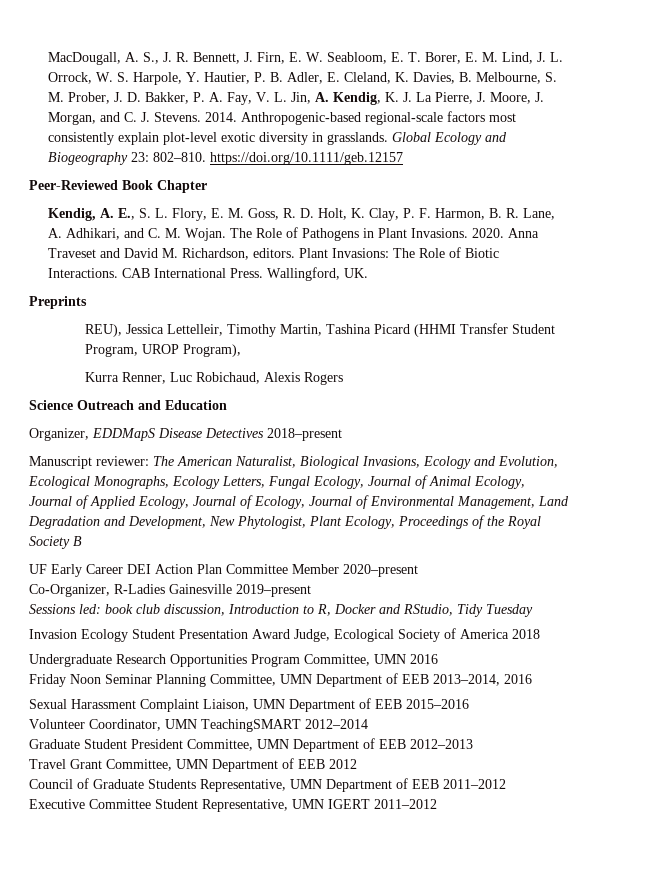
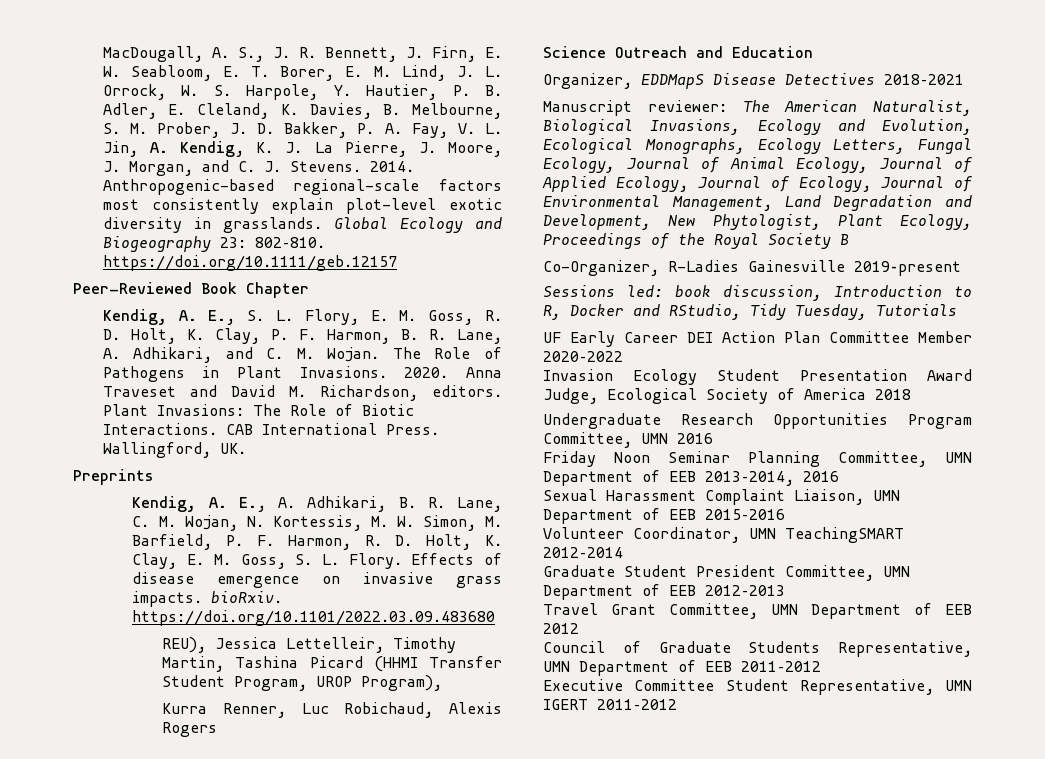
+ Kendig, A. E., A. Adhikari, B. R. Lane, C. M. Wojan, N. Kortessis, M. W. Simon, M. Barfield, P. F. Harmon, R. D. Holt, K. Clay, E. M. Goss, S. L. Flory. Effects of disease emergence on invasive grass impacts. bioRxiv. https://doi.org/10.1101/2022.03.09.483680
- Organizer, EDDMapS Disease Detectives 2018–present
+ Organizer, EDDMapS Disease Detectives 2018–2021
+ Co-Organizer, R-Ladies Gainesville 2019–present
+ Sessions led: book discussion, Introduction to R, Docker and RStudio, Tidy Tuesday, Tutorials
- UF Early Career DEI Action Plan Committee Member 2020–present
- Co-Organizer, R-Ladies Gainesville 2019–present
- Sessions led: book club discussion, Introduction to R, Docker and RStudio, Tidy Tuesday
+ UF Early Career DEI Action Plan Committee Member 2020–2022

